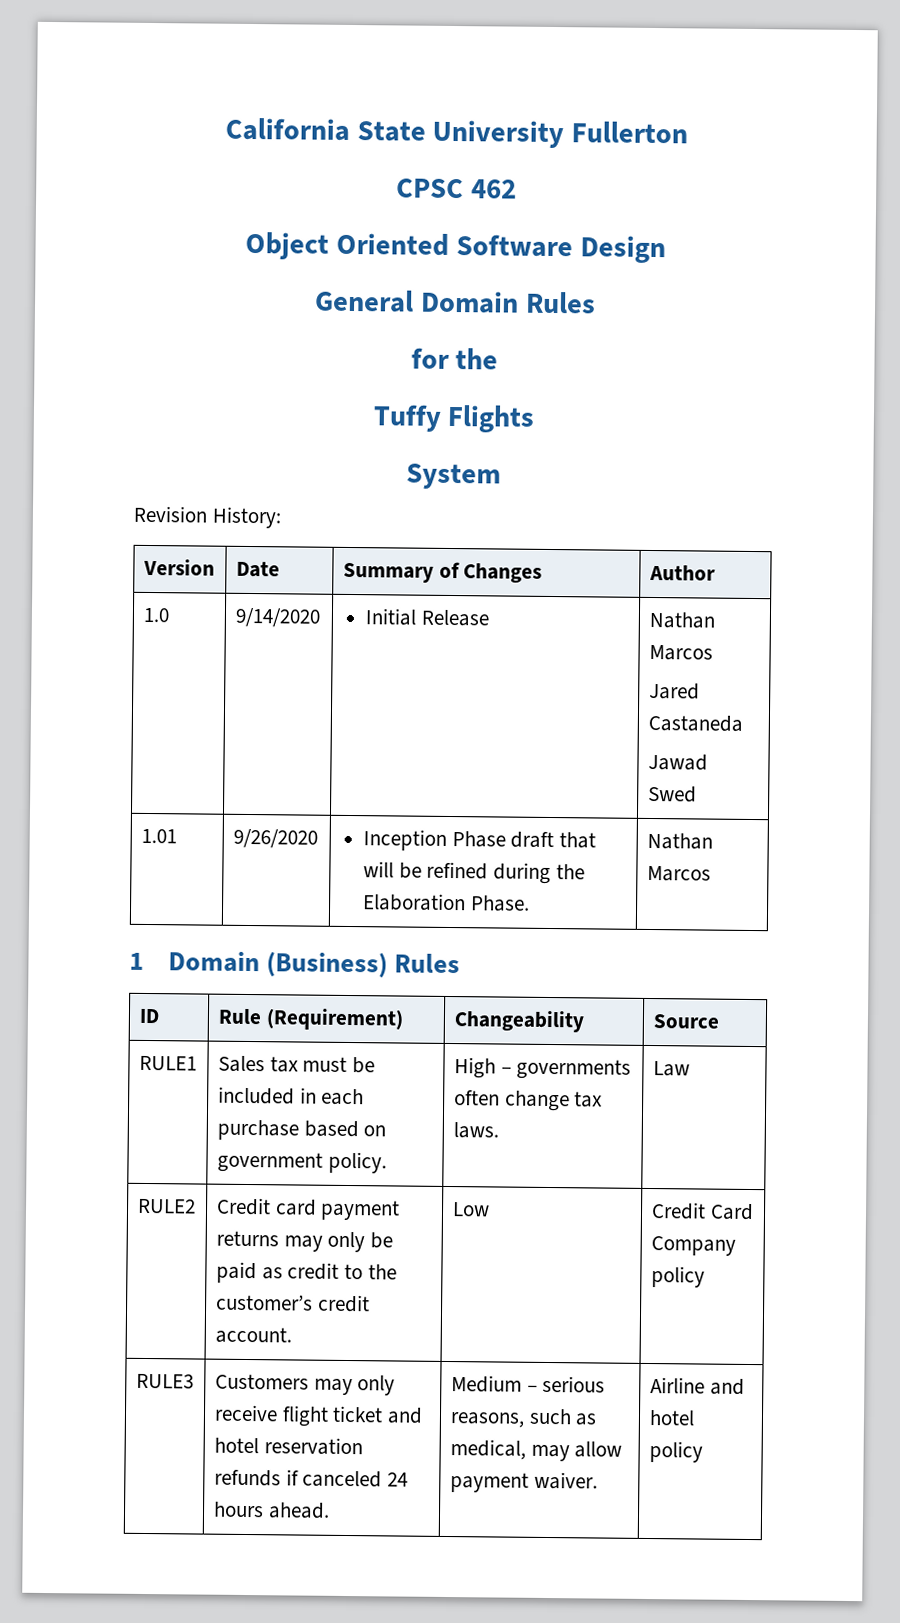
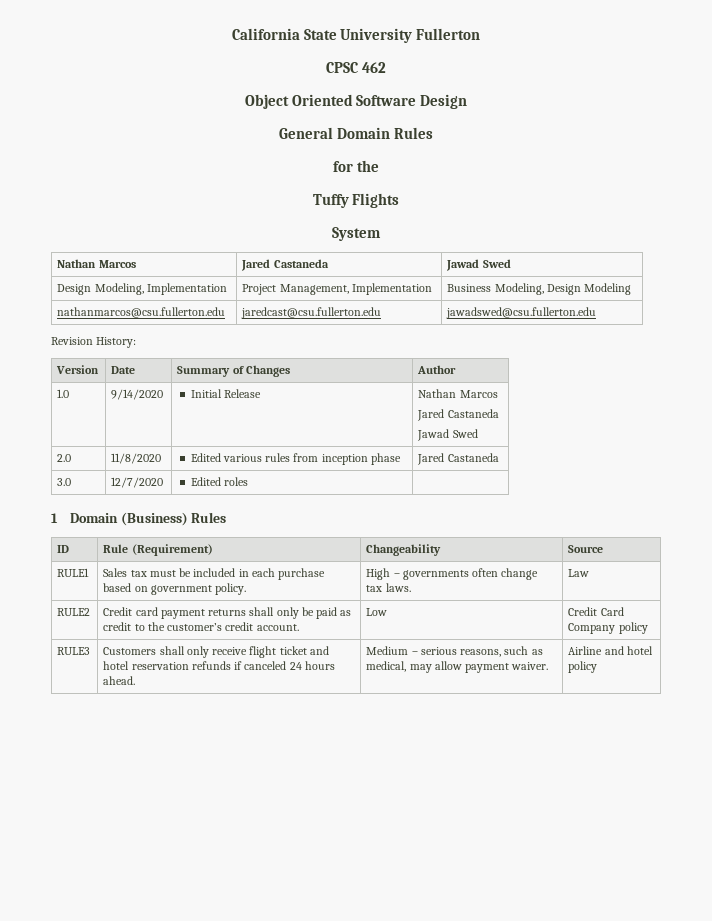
+ Nathan Marcos | Jared Castaneda | Jawad Swed
+ Design Modeling, Implementation | Project Management, Implementation | Business Modeling, Design Modeling
+ nathanmarcos@csu.fullerton.edu | jaredcast@csu.fullerton.edu | jawadswed@csu.fullerton.edu
- 1.01 | 9/26/2020 | Inception Phase draft that will be refined during the Elaboration Phase. | Nathan Marcos
+ 2.0 | 11/8/2020 | Edited various rules from inception phase | Jared Castaneda
+ 3.0 | 12/7/2020 | Edited roles |
- RULE2 | Credit card payment returns may only be paid as credit to the customer’s credit account. | Low | Credit Card Company policy
+ RULE2 | Credit card payment returns shall only be paid as credit to the customer’s credit account. | Low | Credit Card Company policy
- RULE3 | Customers may only receive flight ticket and hotel reservation refunds if canceled 24 hours ahead. | Medium – serious reasons, such as medical, may allow payment waiver. | Airline and hotel policy
+ RULE3 | Customers shall only receive flight ticket and hotel reservation refunds if canceled 24 hours ahead. | Medium – serious reasons, such as medical, may allow payment waiver. | Airline and hotel policy

